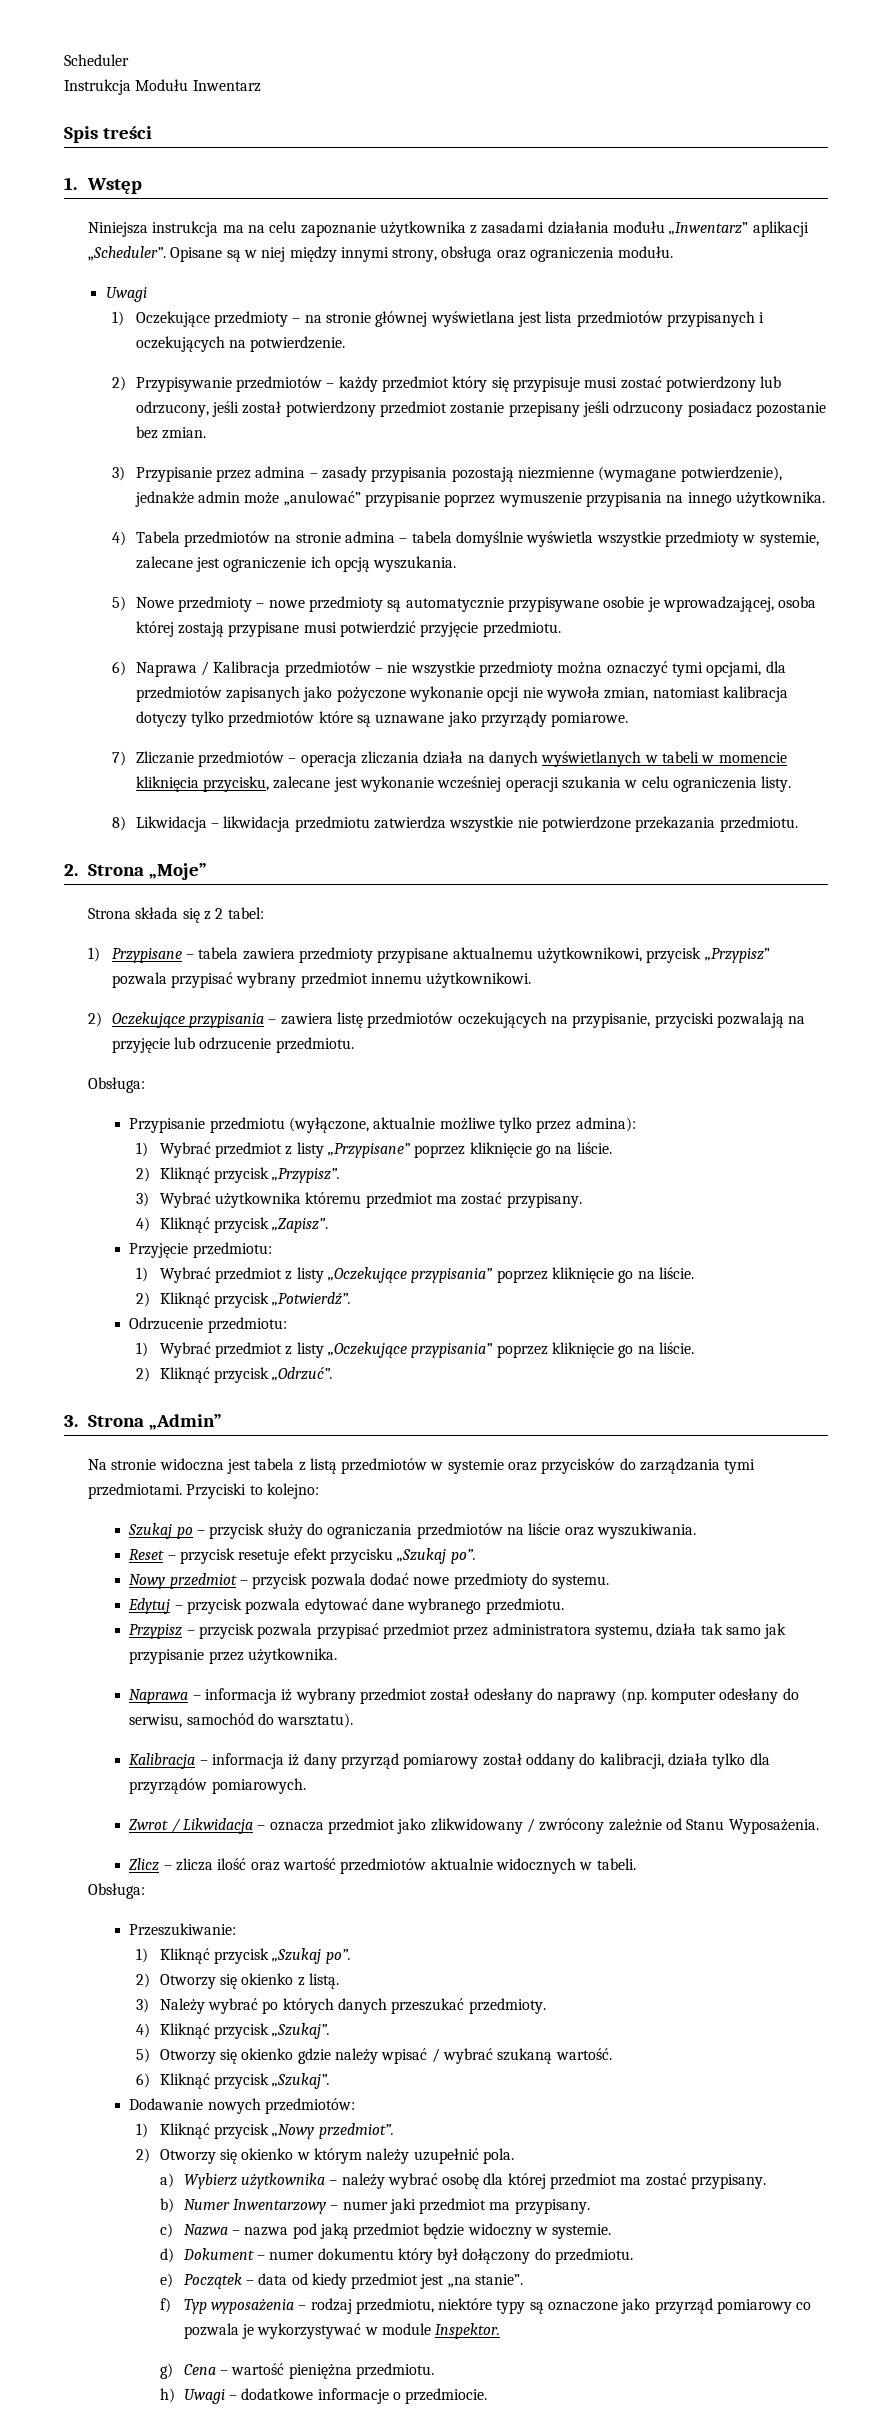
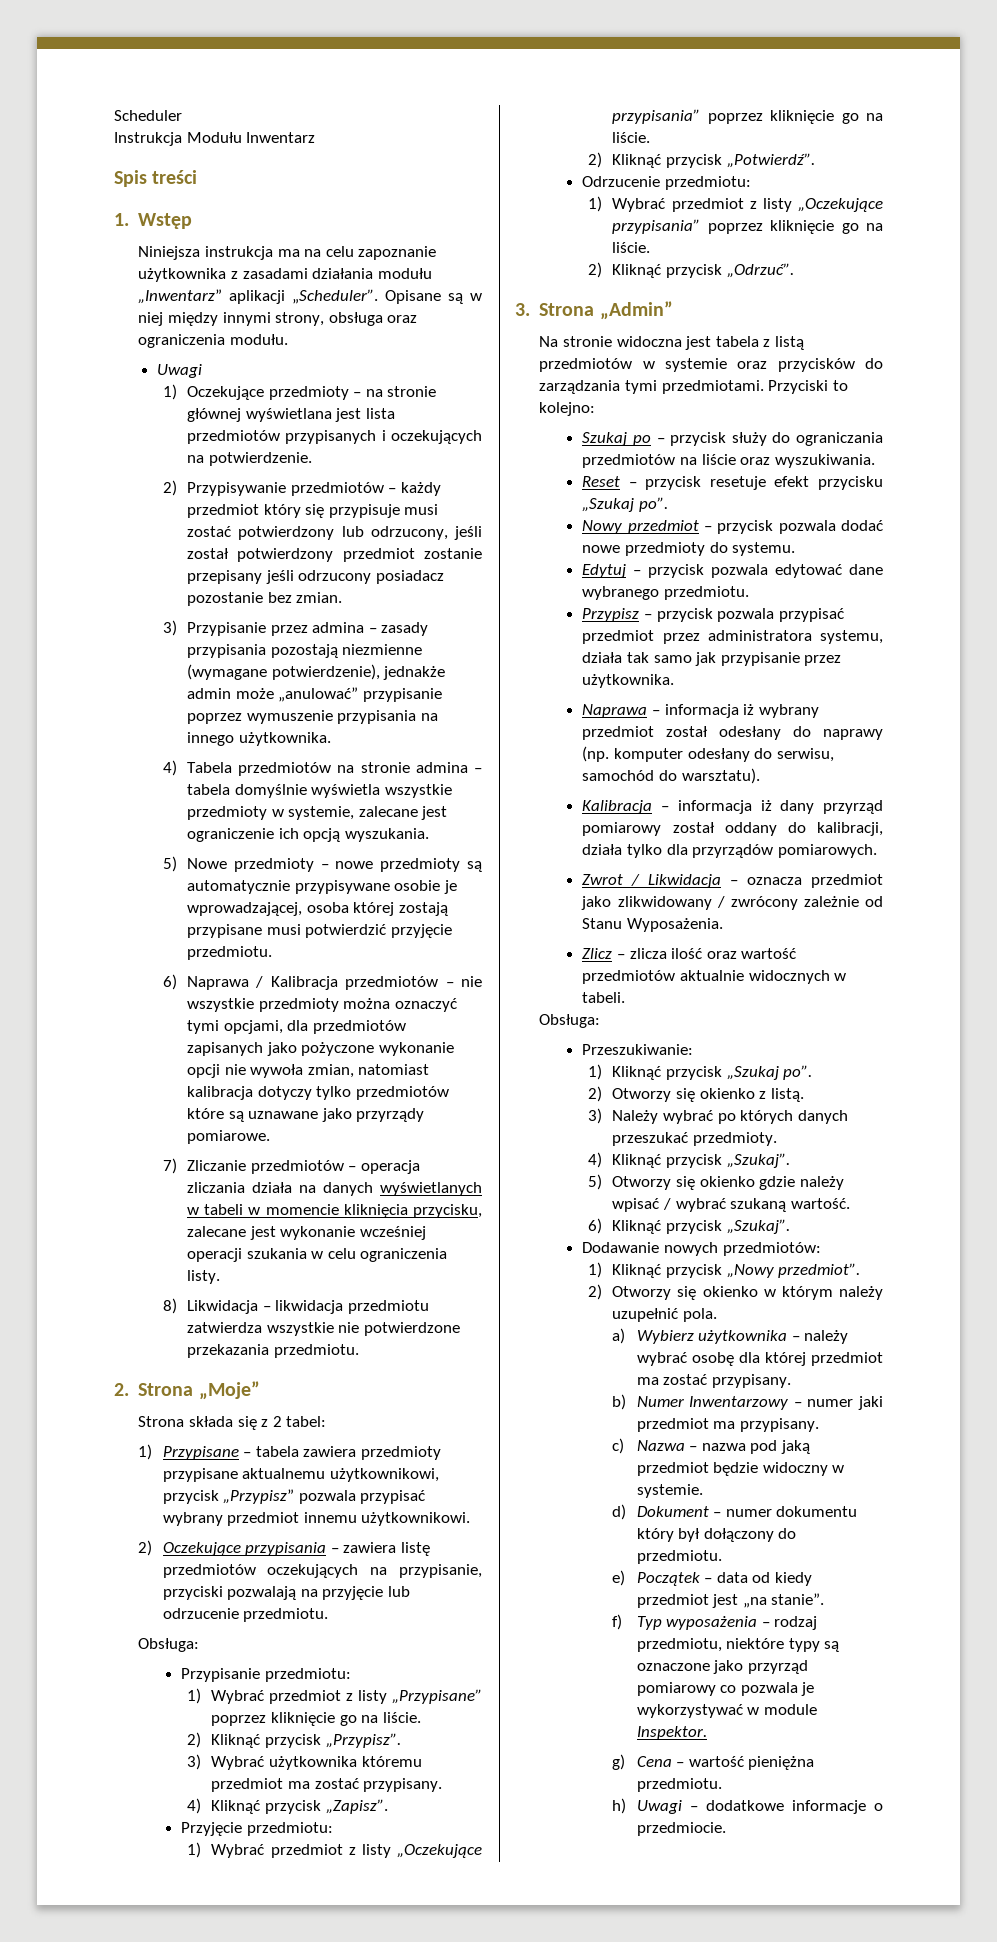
- Przypisanie przedmiotu (wyłączone, aktualnie możliwe tylko przez admina):
+ Przypisanie przedmiotu:

